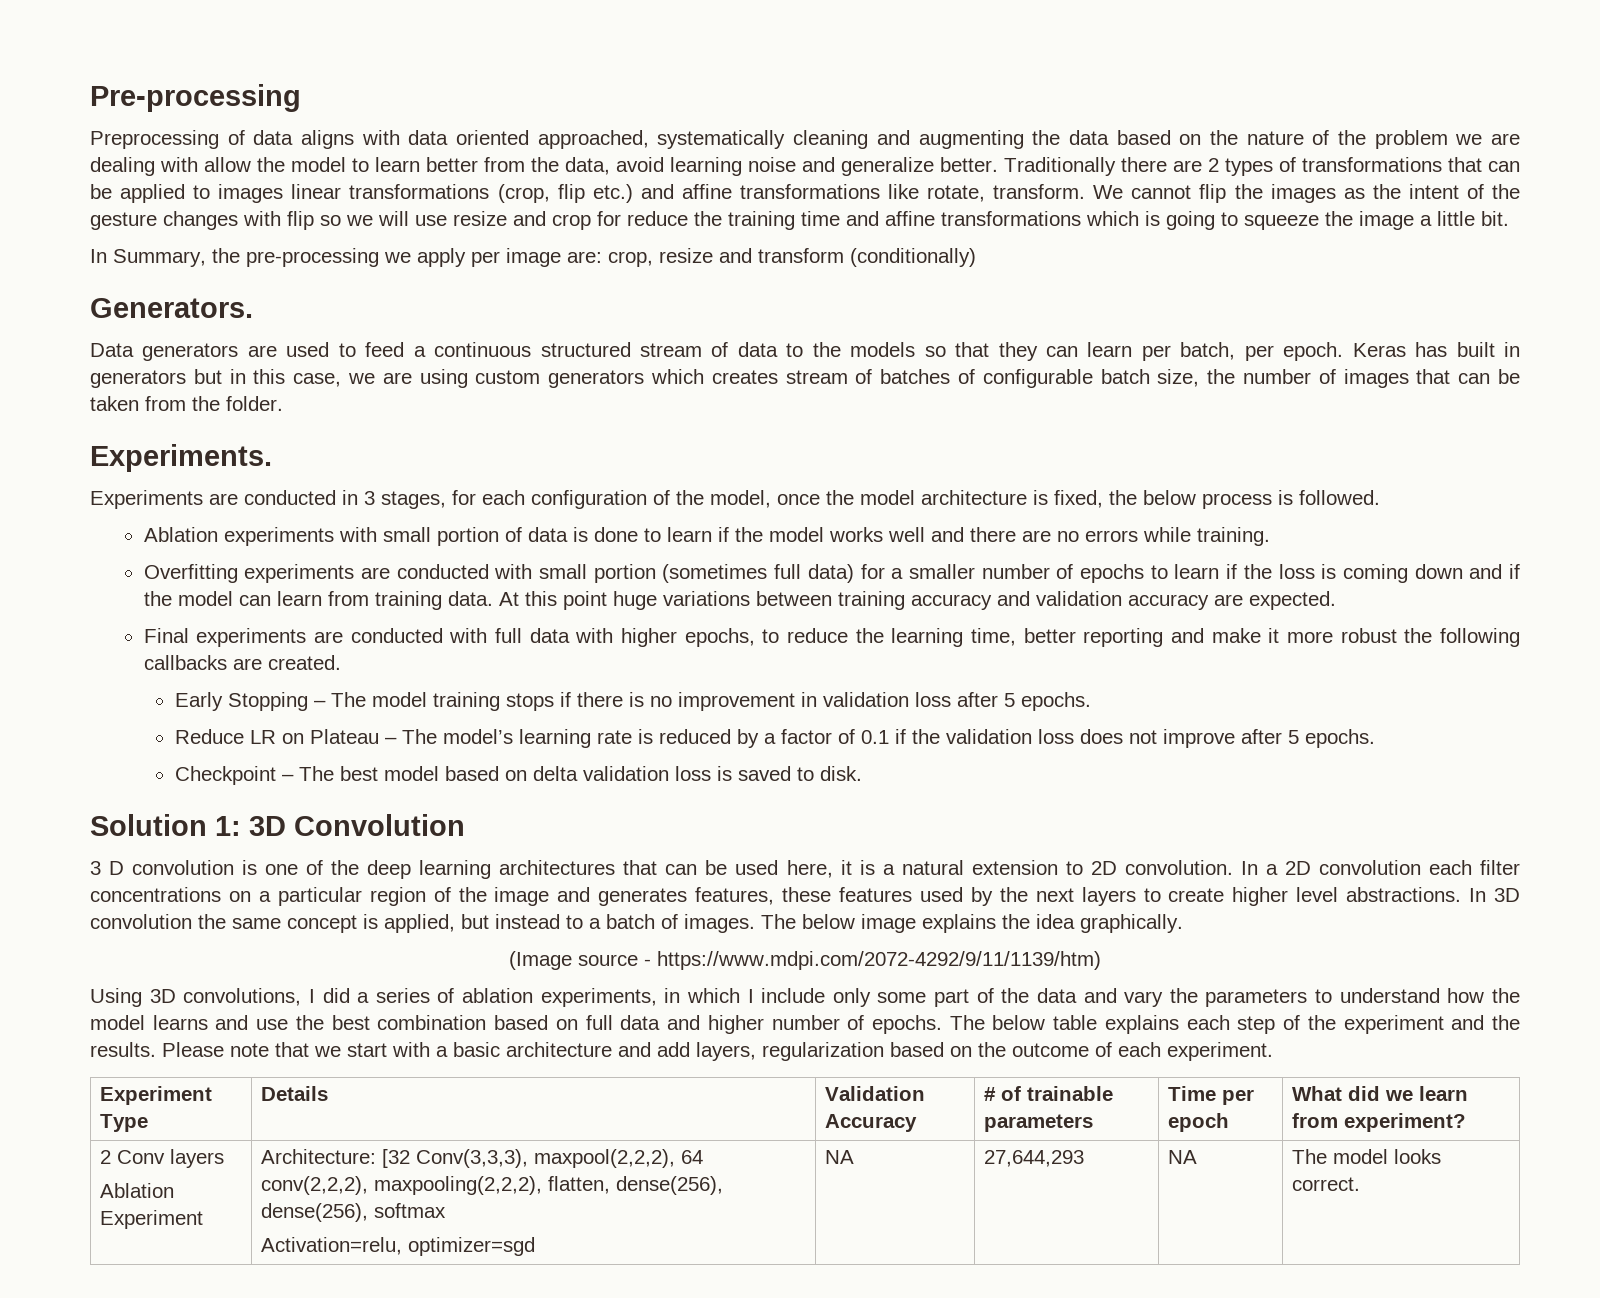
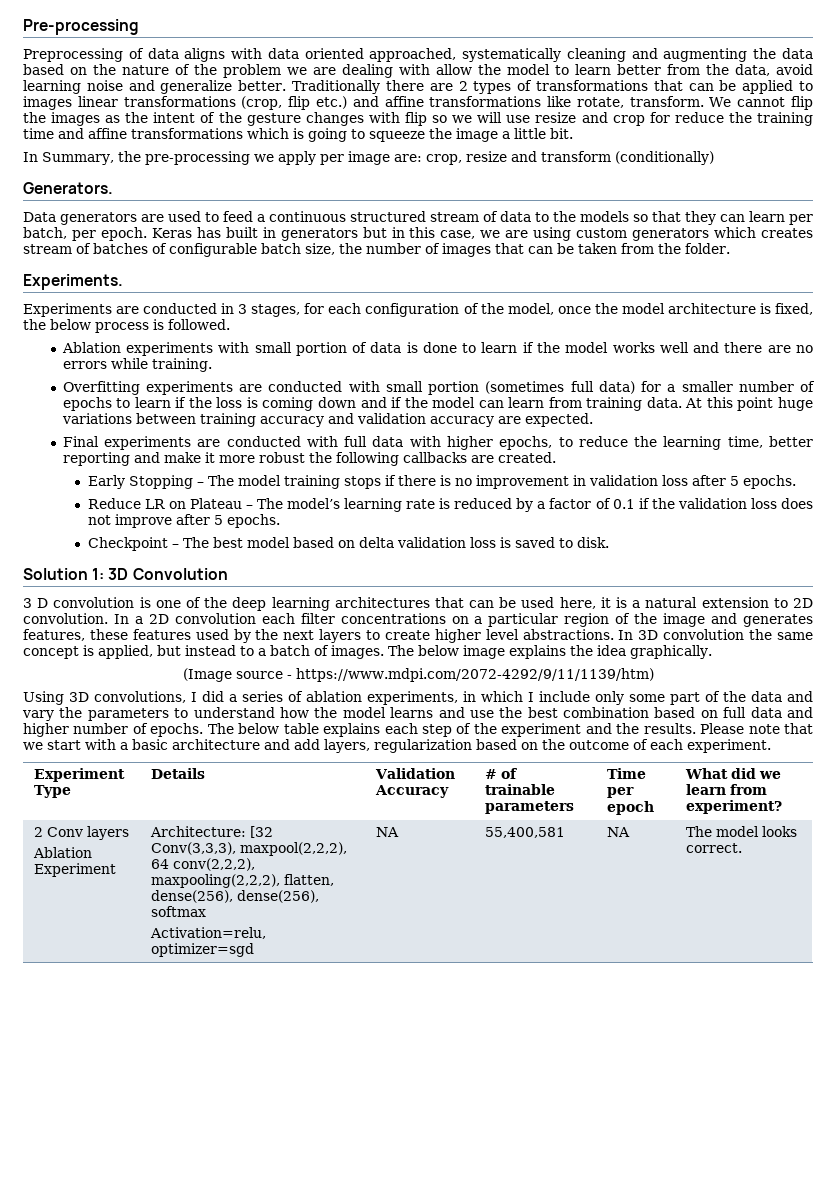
  2 Conv layers
  Ablation Experiment | Architecture: [32 Conv(3,3,3), maxpool(2,2,2), 64 conv(2,2,2), maxpooling(2,2,2), flatten, dense(256), dense(256), softmax
- Activation=relu, optimizer=sgd | NA | 27,644,293 | NA | The model looks correct.
+ Activation=relu, optimizer=sgd | NA | 55,400,581 | NA | The model looks correct.

